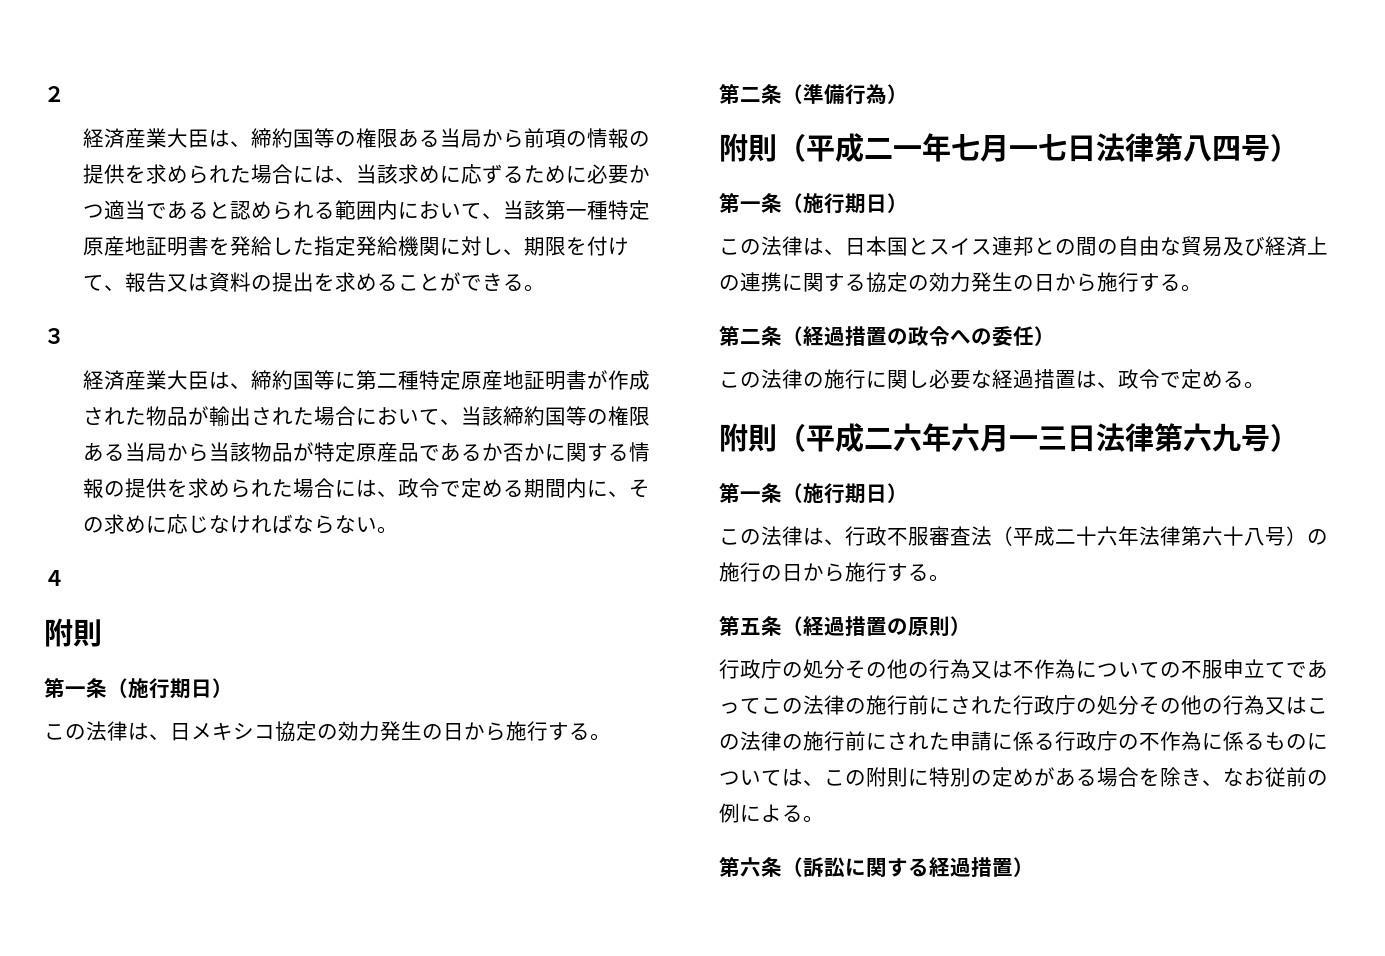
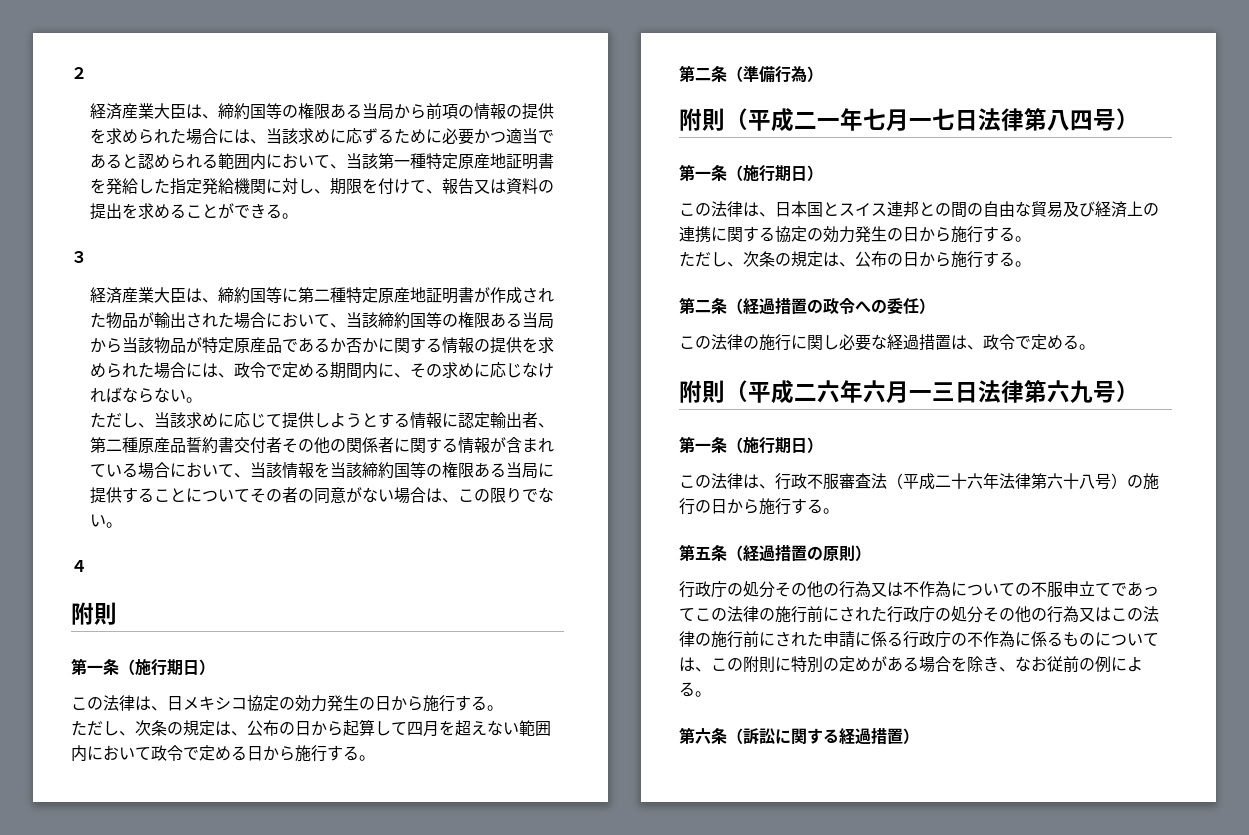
+ ただし、当該求めに応じて提供しようとする情報に認定輸出者、第二種原産品誓約書交付者その他の関係者に関する情報が含まれている場合において、当該情報を当該締約国等の権限ある当局に提供することについてその者の同意がない場合は、この限りでない。
+ ただし、次条の規定は、公布の日から起算して四月を超えない範囲内において政令で定める日から施行する。
+ ただし、次条の規定は、公布の日から施行する。

